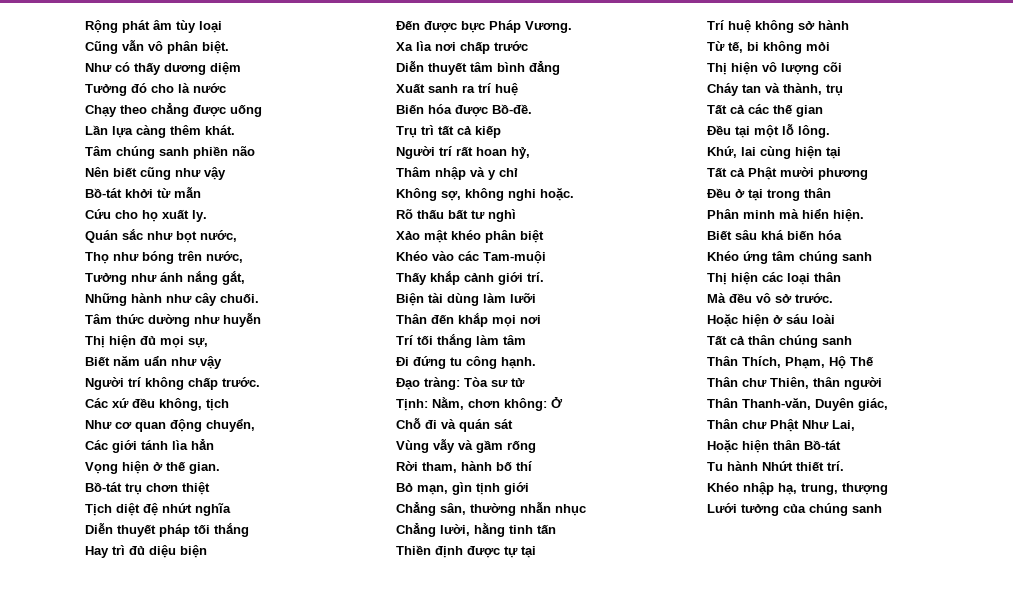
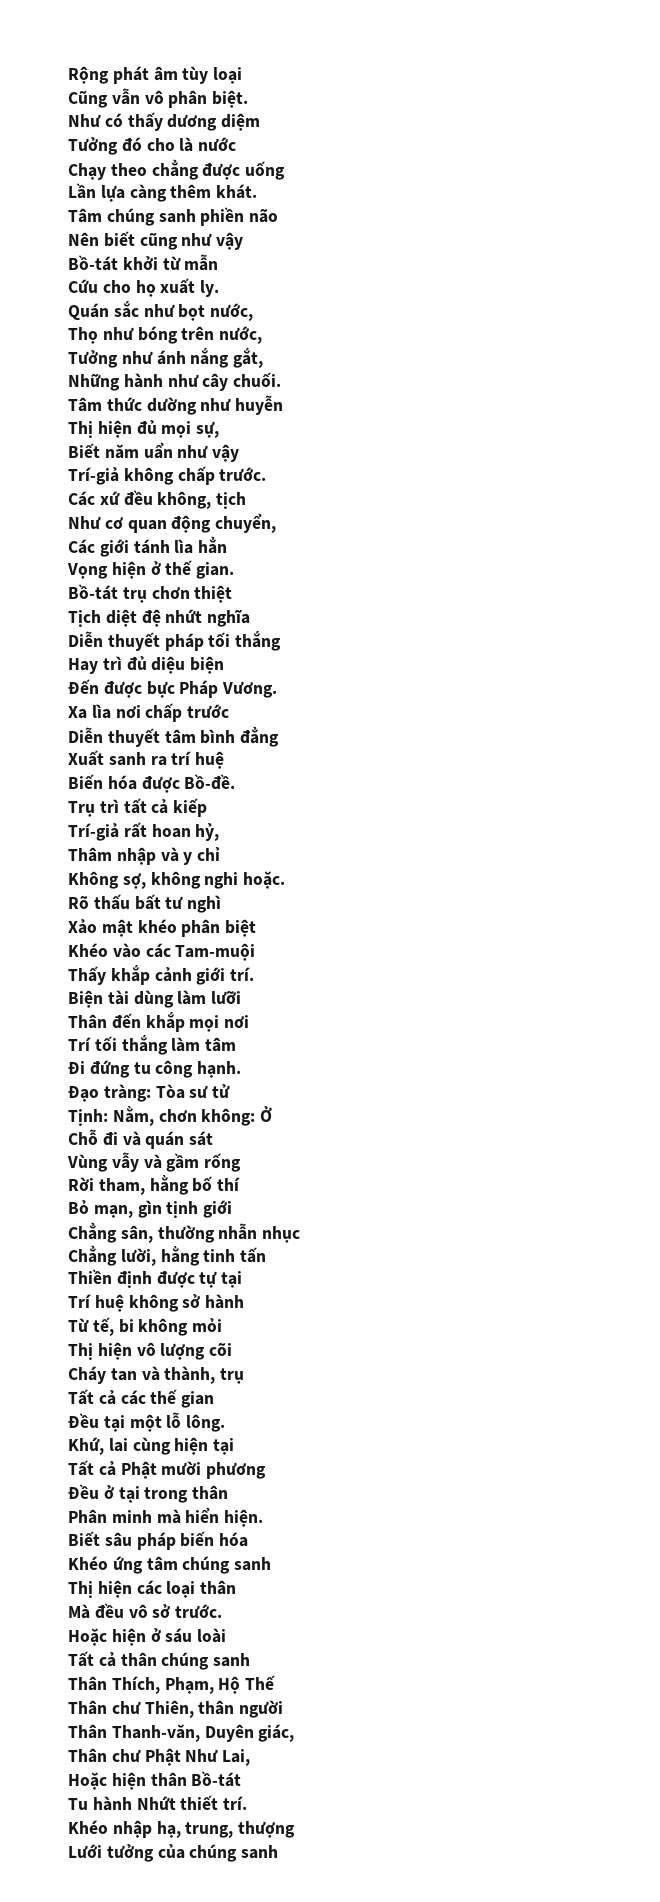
- Người trí không chấp trước.
+ Trí-giả không chấp trước.
- Người trí rất hoan hỷ,
+ Trí-giả rất hoan hỷ,
- Rời tham, hành bố thí
+ Rời tham, hằng bố thí
- Biết sâu khá biến hóa
+ Biết sâu pháp biến hóa

